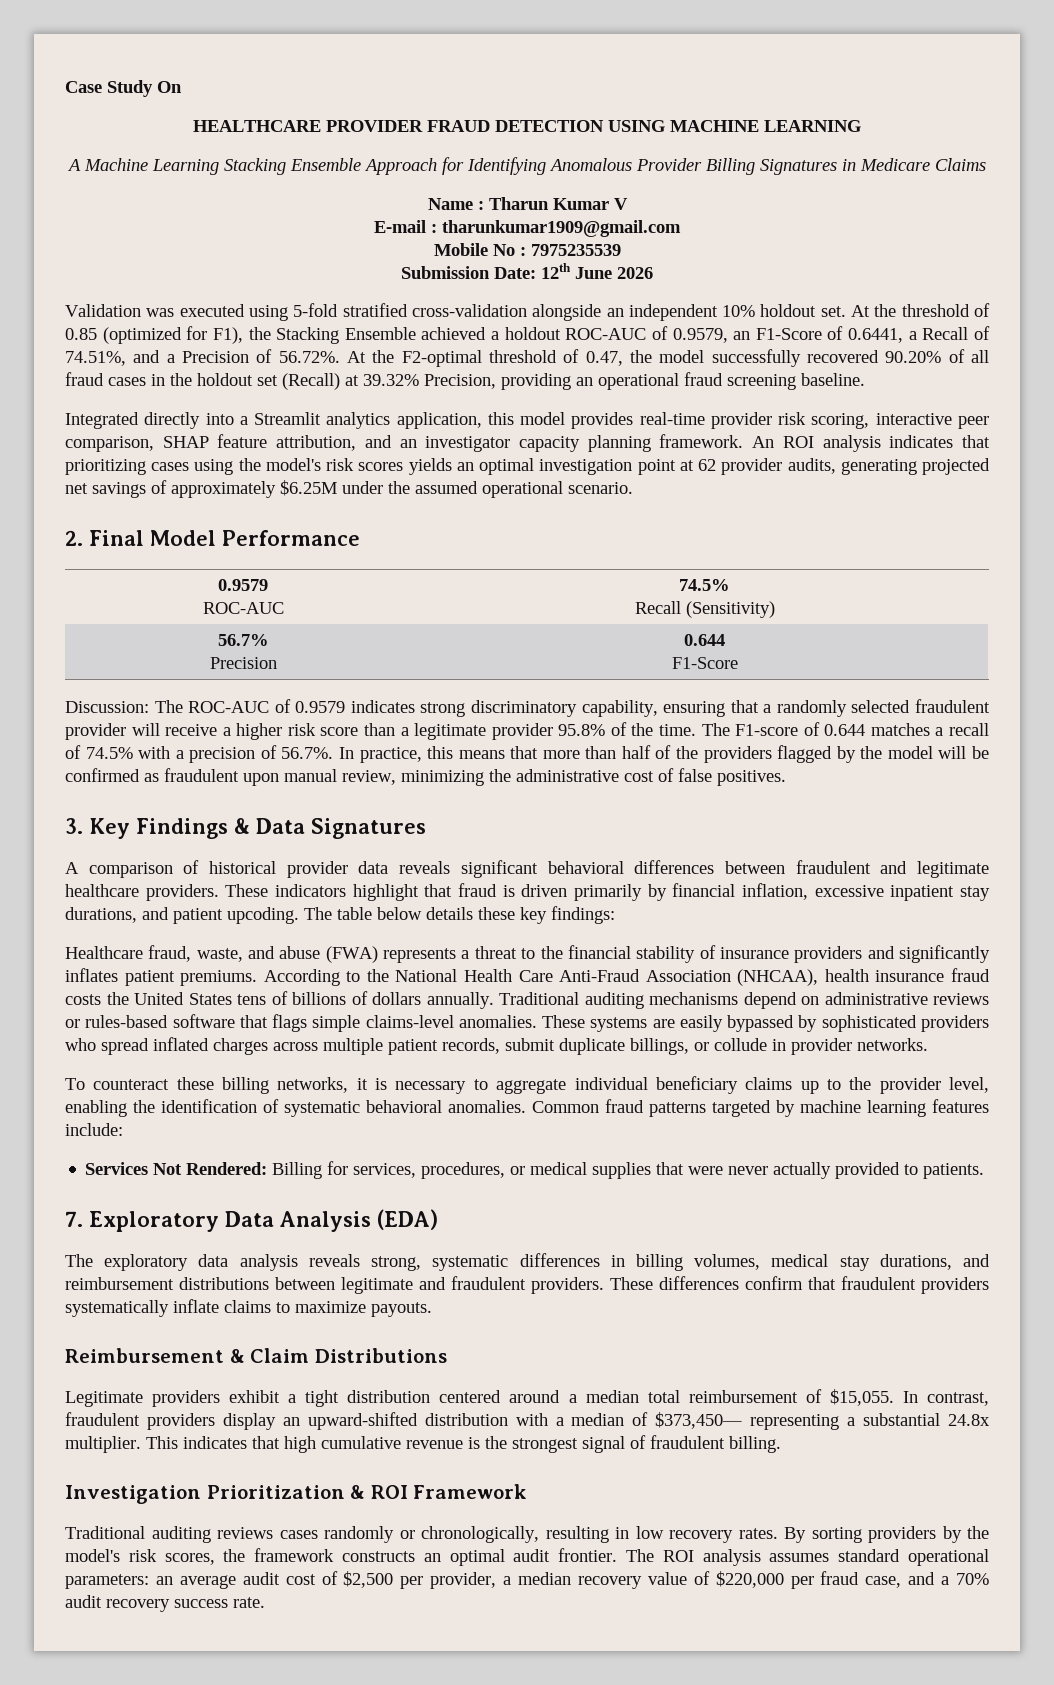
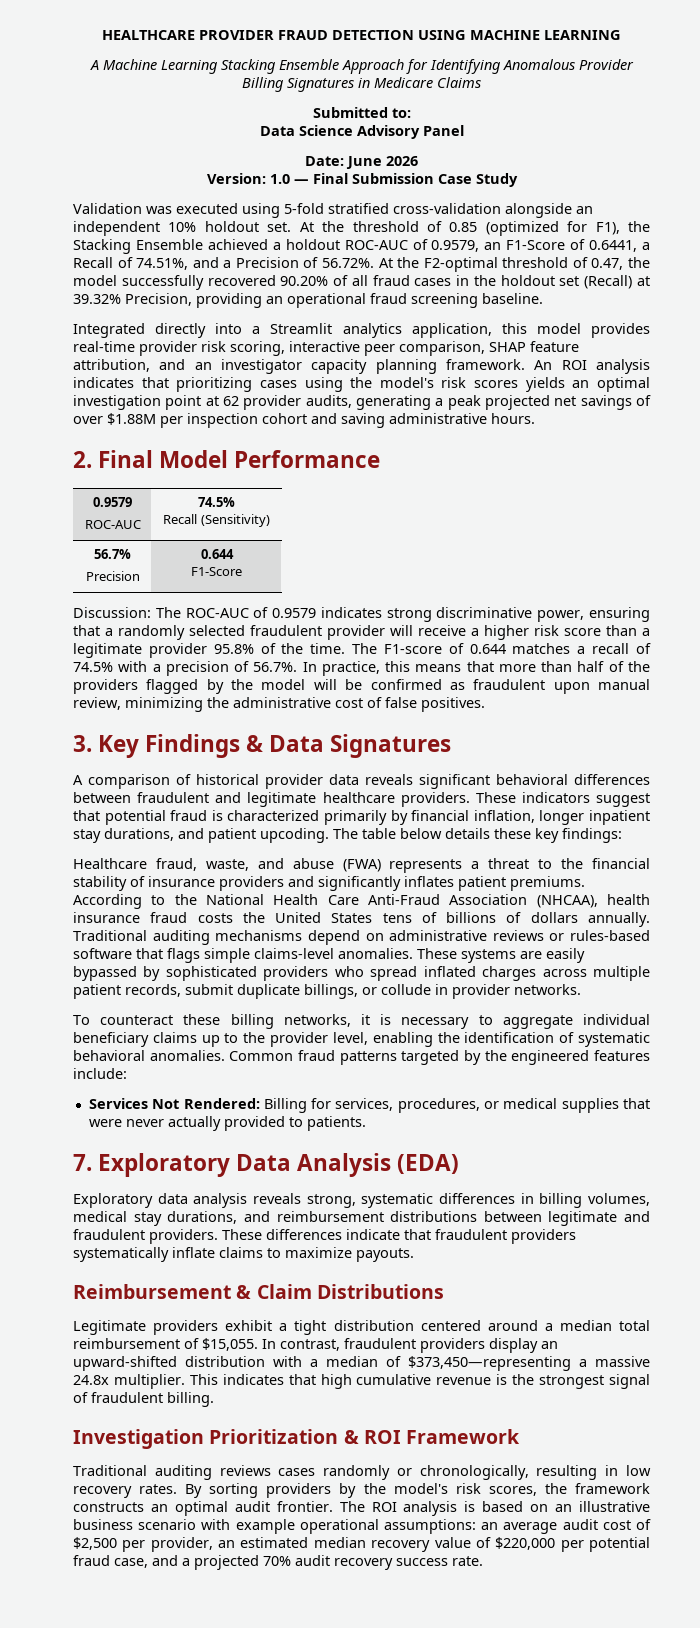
- Case Study On
- Name : Tharun Kumar V
- E-mail : tharunkumar1909@gmail.com
- Mobile No : 7975235539
- Submission Date: 12th June 2026
+ Submitted to:
+ Data Science Advisory Panel
+ Date: June 2026
+ Version: 1.0 — Final Submission Case Study
- An ROI analysis indicates that prioritizing cases using the model's risk scores yields an optimal investigation point at 62 provider audits, generating projected net savings of approximately $6.25M under the assumed operational scenario.
+ An ROI analysis indicates that prioritizing cases using the model's risk scores yields an optimal investigation point at 62 provider audits, generating a peak projected net savings of over $1.88M per inspection cohort and saving administrative hours.
- Discussion: The ROC-AUC of 0.9579 indicates strong discriminatory capability, ensuring that a randomly selected fraudulent provider will receive a higher risk score than a legitimate provider 95.8% of the time.
+ Discussion: The ROC-AUC of 0.9579 indicates strong discriminative power, ensuring that a randomly selected fraudulent provider will receive a higher risk score than a legitimate provider 95.8% of the time.
- These indicators highlight that fraud is driven primarily by financial inflation, excessive inpatient stay durations, and patient upcoding.
+ These indicators suggest that potential fraud is characterized primarily by financial inflation, longer inpatient stay durations, and patient upcoding.
- Common fraud patterns targeted by machine learning features include:
+ Common fraud patterns targeted by the engineered features include:
- The exploratory data analysis reveals strong, systematic differences in billing volumes, medical stay durations, and reimbursement distributions between legitimate and fraudulent providers.
+ Exploratory data analysis reveals strong, systematic differences in billing volumes, medical stay durations, and reimbursement distributions between legitimate and fraudulent providers.
- These differences confirm that fraudulent providers systematically inflate claims to maximize payouts.
+ These differences indicate that fraudulent providers systematically inflate claims to maximize payouts.
- In contrast, fraudulent providers display an upward-shifted distribution with a median of $373,450— representing a substantial 24.8x multiplier.
+ In contrast, fraudulent providers display an upward-shifted distribution with a median of $373,450—representing a massive 24.8x multiplier.
- The ROI analysis assumes standard operational parameters: an average audit cost of $2,500 per provider, a median recovery value of $220,000 per fraud case, and a 70% audit recovery success rate.
+ The ROI analysis is based on an illustrative business scenario with example operational assumptions: an average audit cost of $2,500 per provider, an estimated median recovery value of $220,000 per potential fraud case, and a projected 70% audit recovery success rate.

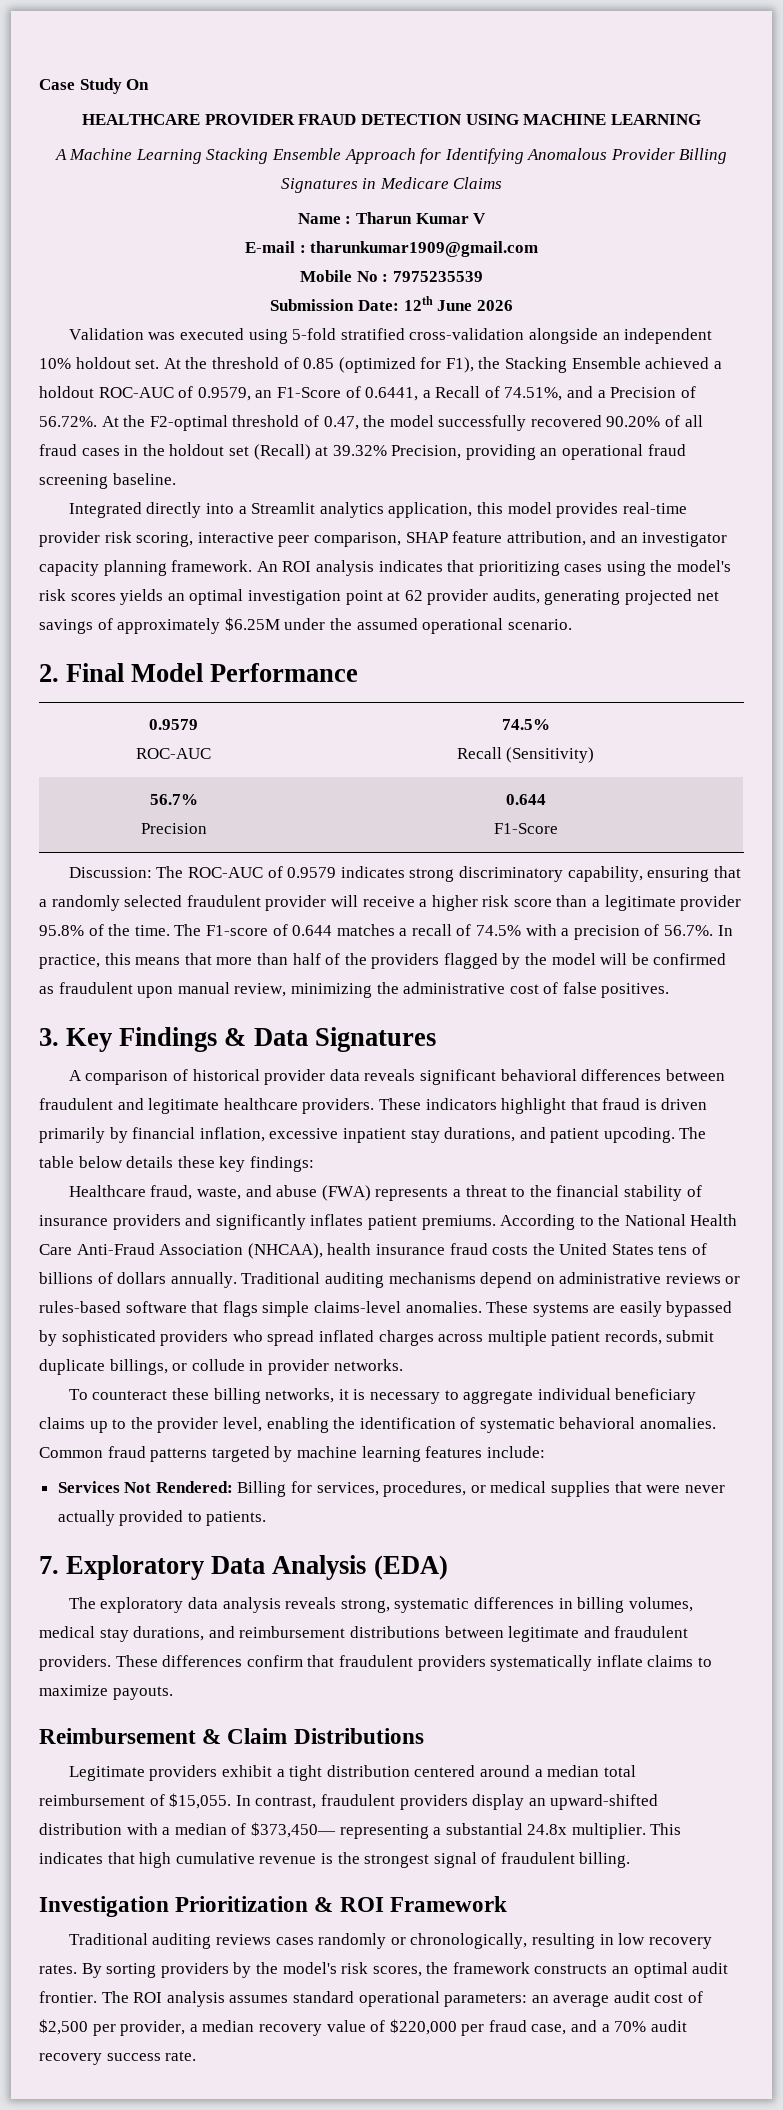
+ Case Study On
- Submitted to:
- Data Science Advisory Panel
- Date: June 2026
- Version: 1.0 — Final Submission Case Study
+ Name : Tharun Kumar V
+ E-mail : tharunkumar1909@gmail.com
+ Mobile No : 7975235539
+ Submission Date: 12th June 2026
- An ROI analysis indicates that prioritizing cases using the model's risk scores yields an optimal investigation point at 62 provider audits, generating a peak projected net savings of over $1.88M per inspection cohort and saving administrative hours.
+ An ROI analysis indicates that prioritizing cases using the model's risk scores yields an optimal investigation point at 62 provider audits, generating projected net savings of approximately $6.25M under the assumed operational scenario.
- Discussion: The ROC-AUC of 0.9579 indicates strong discriminative power, ensuring that a randomly selected fraudulent provider will receive a higher risk score than a legitimate provider 95.8% of the time.
+ Discussion: The ROC-AUC of 0.9579 indicates strong discriminatory capability, ensuring that a randomly selected fraudulent provider will receive a higher risk score than a legitimate provider 95.8% of the time.
- These indicators suggest that potential fraud is characterized primarily by financial inflation, longer inpatient stay durations, and patient upcoding.
+ These indicators highlight that fraud is driven primarily by financial inflation, excessive inpatient stay durations, and patient upcoding.
- Common fraud patterns targeted by the engineered features include:
+ Common fraud patterns targeted by machine learning features include:
- Exploratory data analysis reveals strong, systematic differences in billing volumes, medical stay durations, and reimbursement distributions between legitimate and fraudulent providers.
+ The exploratory data analysis reveals strong, systematic differences in billing volumes, medical stay durations, and reimbursement distributions between legitimate and fraudulent providers.
- These differences indicate that fraudulent providers systematically inflate claims to maximize payouts.
+ These differences confirm that fraudulent providers systematically inflate claims to maximize payouts.
- In contrast, fraudulent providers display an upward-shifted distribution with a median of $373,450—representing a massive 24.8x multiplier.
+ In contrast, fraudulent providers display an upward-shifted distribution with a median of $373,450— representing a substantial 24.8x multiplier.
- The ROI analysis is based on an illustrative business scenario with example operational assumptions: an average audit cost of $2,500 per provider, an estimated median recovery value of $220,000 per potential fraud case, and a projected 70% audit recovery success rate.
+ The ROI analysis assumes standard operational parameters: an average audit cost of $2,500 per provider, a median recovery value of $220,000 per fraud case, and a 70% audit recovery success rate.

